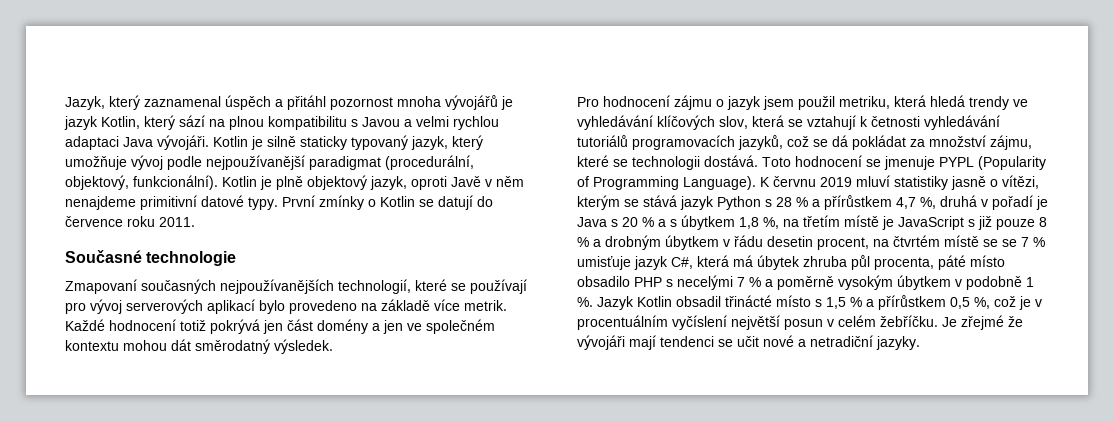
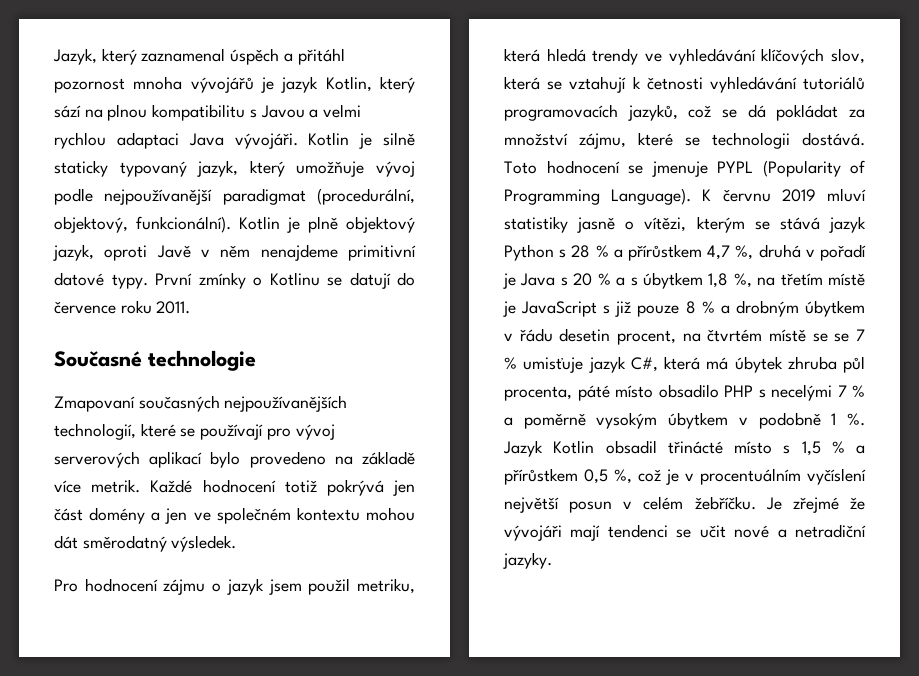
- První zmínky o Kotlin se datují do července roku 2011.
+ První zmínky o Kotlinu se datují do července roku 2011.

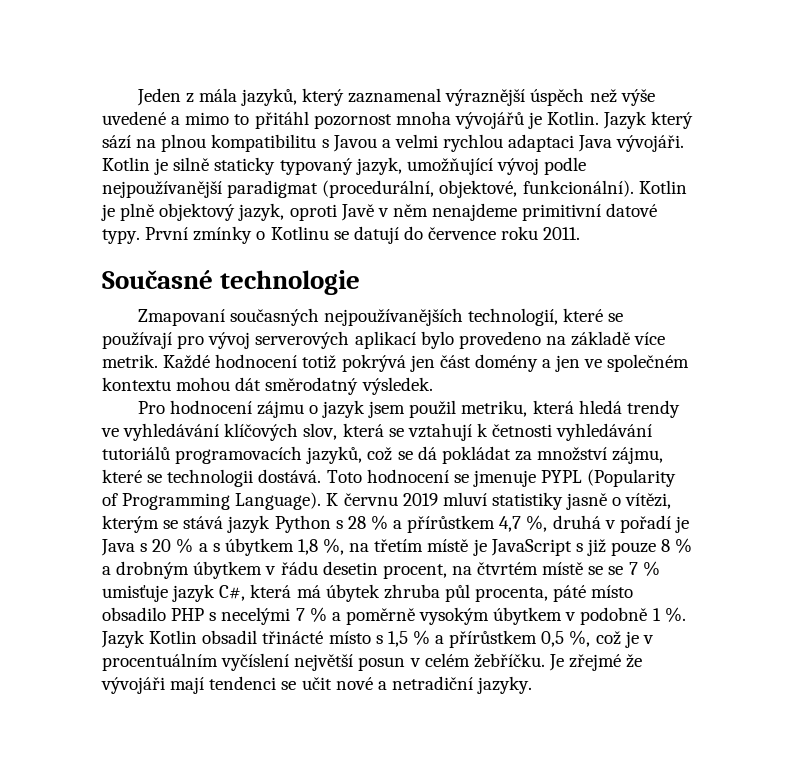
- Jazyk, který zaznamenal úspěch a přitáhl pozornost mnoha vývojářů je jazyk Kotlin, který sází na plnou kompatibilitu s Javou a velmi rychlou adaptaci Java vývojáři.
+ Jeden z mála jazyků, který zaznamenal výraznější úspěch než výše uvedené a mimo to přitáhl pozornost mnoha vývojářů je Kotlin. Jazyk který sází na plnou kompatibilitu s Javou a velmi rychlou adaptaci Java vývojáři.
- Kotlin je silně staticky typovaný jazyk, který umožňuje vývoj podle nejpoužívanější paradigmat (procedurální, objektový, funkcionální).
+ Kotlin je silně staticky typovaný jazyk, umožňující vývoj podle nejpoužívanější paradigmat (procedurální, objektové, funkcionální).

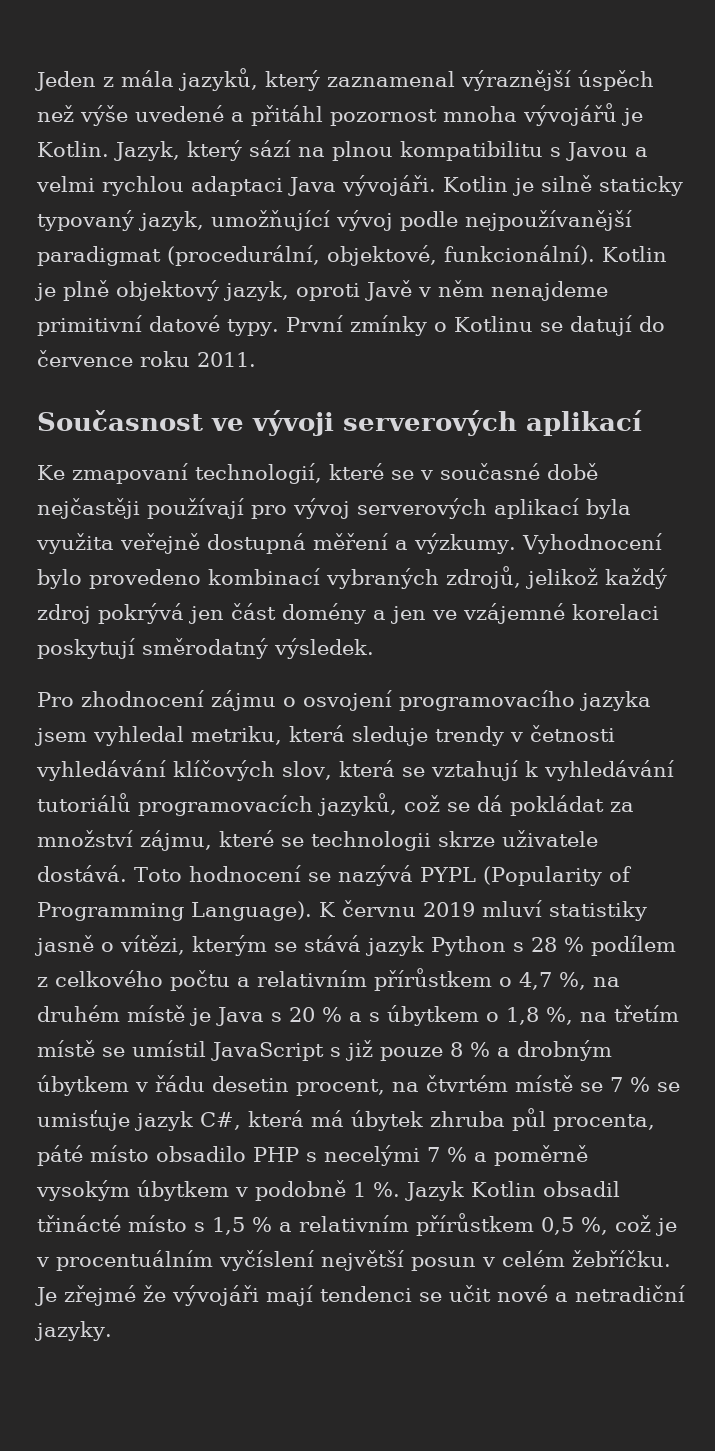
- Jeden z mála jazyků, který zaznamenal výraznější úspěch než výše uvedené a mimo to přitáhl pozornost mnoha vývojářů je Kotlin.
+ Jeden z mála jazyků, který zaznamenal výraznější úspěch než výše uvedené a přitáhl pozornost mnoha vývojářů je Kotlin.
- Jazyk který sází na plnou kompatibilitu s Javou a velmi rychlou adaptaci Java vývojáři.
+ Jazyk, který sází na plnou kompatibilitu s Javou a velmi rychlou adaptaci Java vývojáři.
- Současné technologie
- Zmapovaní současných nejpoužívanějších technologií, které se používají pro vývoj serverových aplikací bylo provedeno na základě více metrik. Každé hodnocení totiž pokrývá jen část domény a jen ve společném kontextu mohou dát směrodatný výsledek.
+ Současnost ve vývoji serverových aplikací
+ Ke zmapovaní technologií, které se v současné době nejčastěji používají pro vývoj serverových aplikací byla využita veřejně dostupná měření a výzkumy. Vyhodnocení bylo provedeno kombinací vybraných zdrojů, jelikož každý zdroj pokrývá jen část domény a jen ve vzájemné korelaci poskytují směrodatný výsledek.
- Pro hodnocení zájmu o jazyk jsem použil metriku, která hledá trendy ve vyhledávání klíčových slov, která se vztahují k četnosti vyhledávání tutoriálů programovacích jazyků, což se dá pokládat za množství zájmu, které se technologii dostává.
+ Pro zhodnocení zájmu o osvojení programovacího jazyka jsem vyhledal metriku, která sleduje trendy v četnosti vyhledávání klíčových slov, která se vztahují k vyhledávání tutoriálů programovacích jazyků, což se dá pokládat za množství zájmu, které se technologii skrze uživatele dostává.
- Toto hodnocení se jmenuje PYPL (Popularity of Programming Language).
+ Toto hodnocení se nazývá PYPL (Popularity of Programming Language).
- K červnu 2019 mluví statistiky jasně o vítězi, kterým se stává jazyk Python s 28 % a přírůstkem 4,7 %, druhá v pořadí je Java s 20 % a s úbytkem 1,8 %, na třetím místě je JavaScript s již pouze 8 % a drobným úbytkem v řádu desetin procent, na čtvrtém místě se se 7 % umisťuje jazyk C#, která má úbytek zhruba půl procenta, páté místo obsadilo PHP s necelými 7 % a poměrně vysokým úbytkem v podobně 1 %.
+ K červnu 2019 mluví statistiky jasně o vítězi, kterým se stává jazyk Python s 28 % podílem z celkového počtu a relativním přírůstkem o 4,7 %, na druhém místě je Java s 20 % a s úbytkem o 1,8 %, na třetím místě se umístil JavaScript s již pouze 8 % a drobným úbytkem v řádu desetin procent, na čtvrtém místě se 7 % se umisťuje jazyk C#, která má úbytek zhruba půl procenta, páté místo obsadilo PHP s necelými 7 % a poměrně vysokým úbytkem v podobně 1 %.
- Jazyk Kotlin obsadil třinácté místo s 1,5 % a přírůstkem 0,5 %, což je v procentuálním vyčíslení největší posun v celém žebříčku.
+ Jazyk Kotlin obsadil třinácté místo s 1,5 % a relativním přírůstkem 0,5 %, což je v procentuálním vyčíslení největší posun v celém žebříčku.

